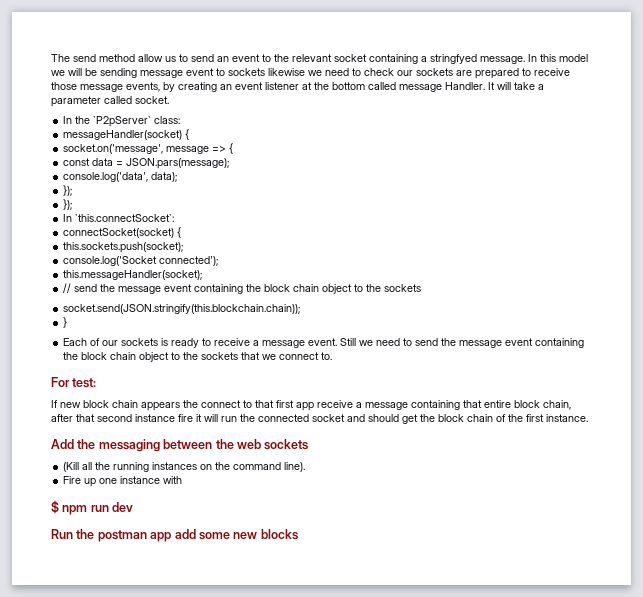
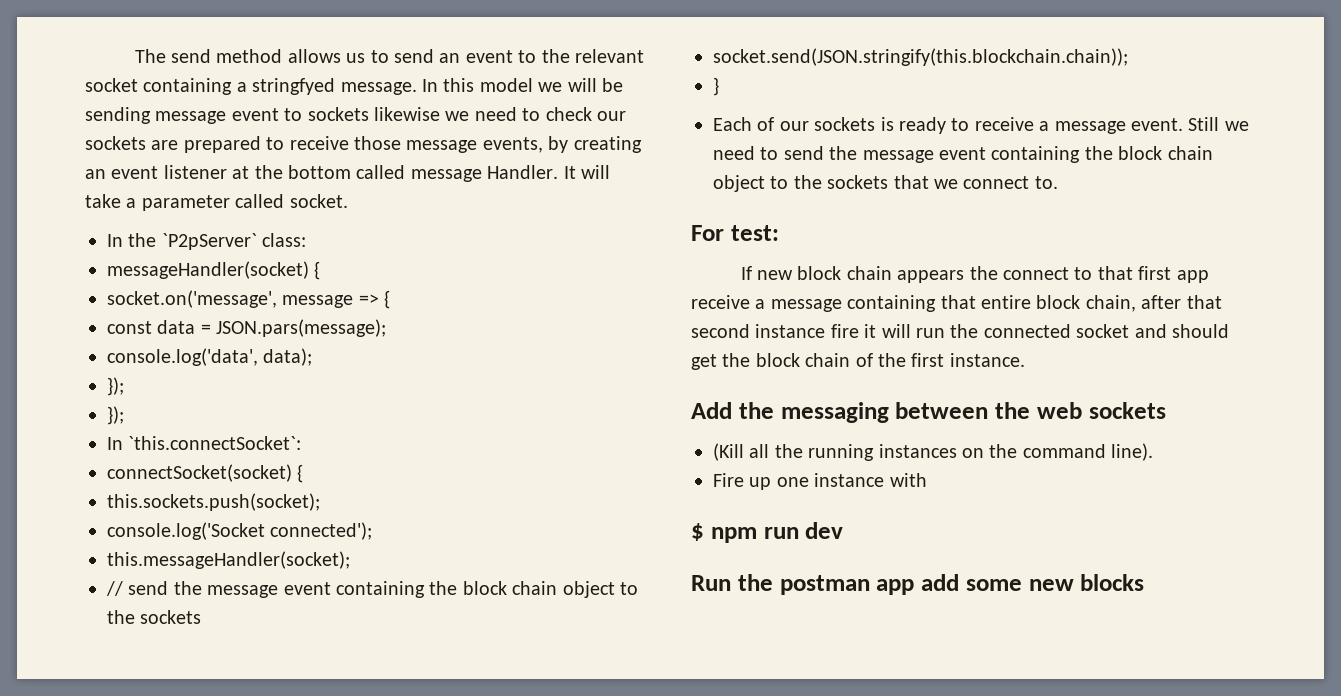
- The send method allow us to send an event to the relevant socket containing a stringfyed message.
+ The send method allows us to send an event to the relevant socket containing a stringfyed message.

